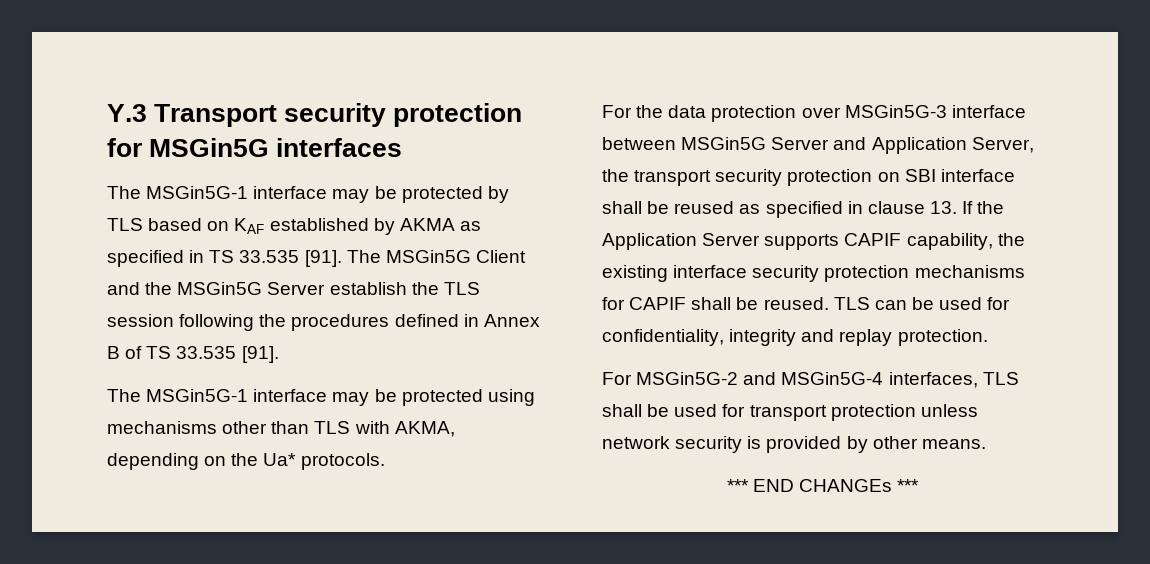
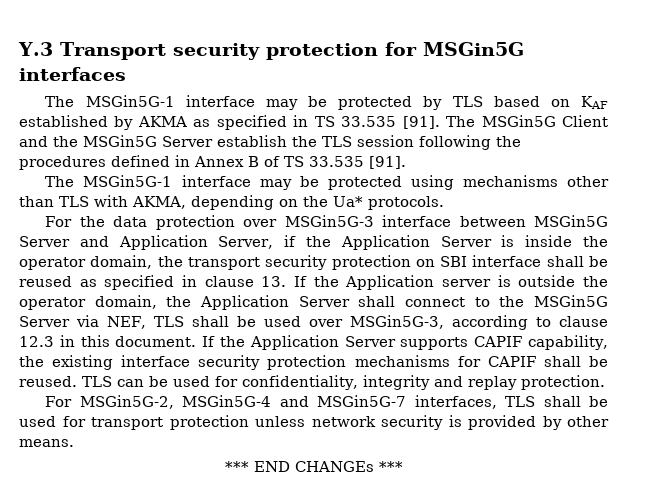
- For the data protection over MSGin5G-3 interface between MSGin5G Server and Application Server, the transport security protection on SBI interface shall be reused as specified in clause 13. If the Application Server supports CAPIF capability, the existing interface security protection mechanisms for CAPIF shall be reused.
+ For the data protection over MSGin5G-3 interface between MSGin5G Server and Application Server, if the Application Server is inside the operator domain, the transport security protection on SBI interface shall be reused as specified in clause 13. If the Application server is outside the operator domain, the Application Server shall connect to the MSGin5G Server via NEF, TLS shall be used over MSGin5G-3, according to clause 12.3 in this document. If the Application Server supports CAPIF capability, the existing interface security protection mechanisms for CAPIF shall be reused.
- For MSGin5G-2 and MSGin5G-4 interfaces, TLS shall be used for transport protection unless network security is provided by other means.
+ For MSGin5G-2, MSGin5G-4 and MSGin5G-7 interfaces, TLS shall be used for transport protection unless network security is provided by other means.

